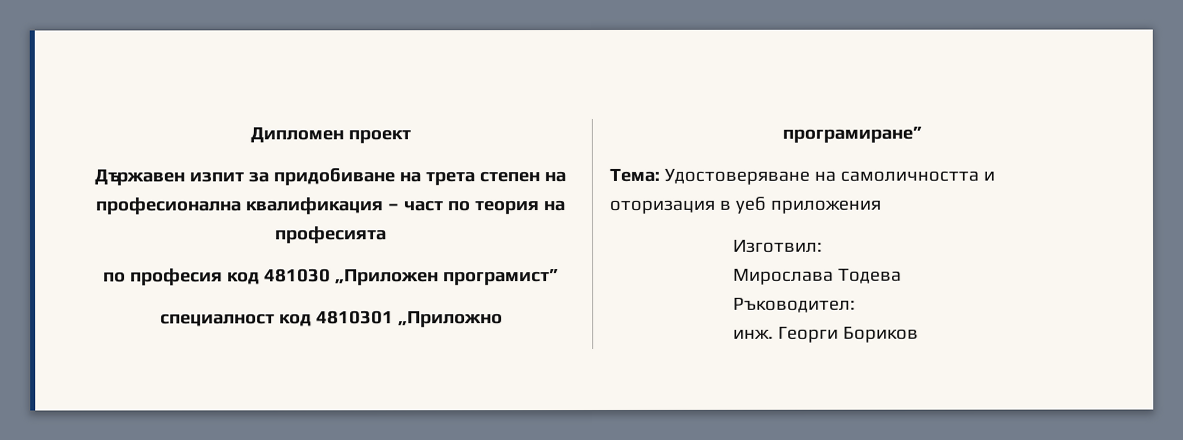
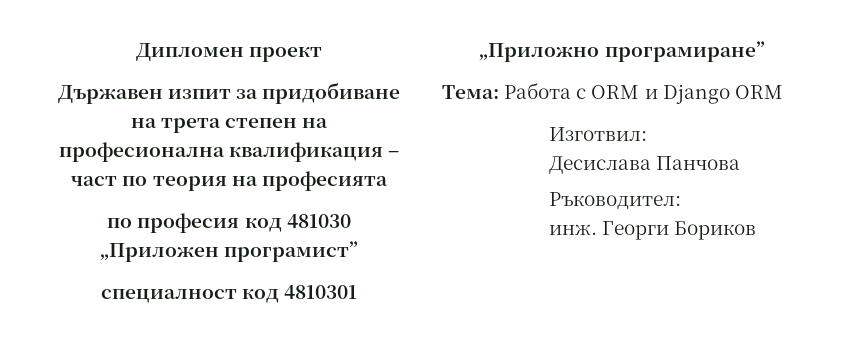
- Тема: Удостоверяване на самоличността и оторизация в уеб приложения
+ Тема: Работа с ORM и Django ORM
- Мирослава Тодева
+ Десислава Панчова

